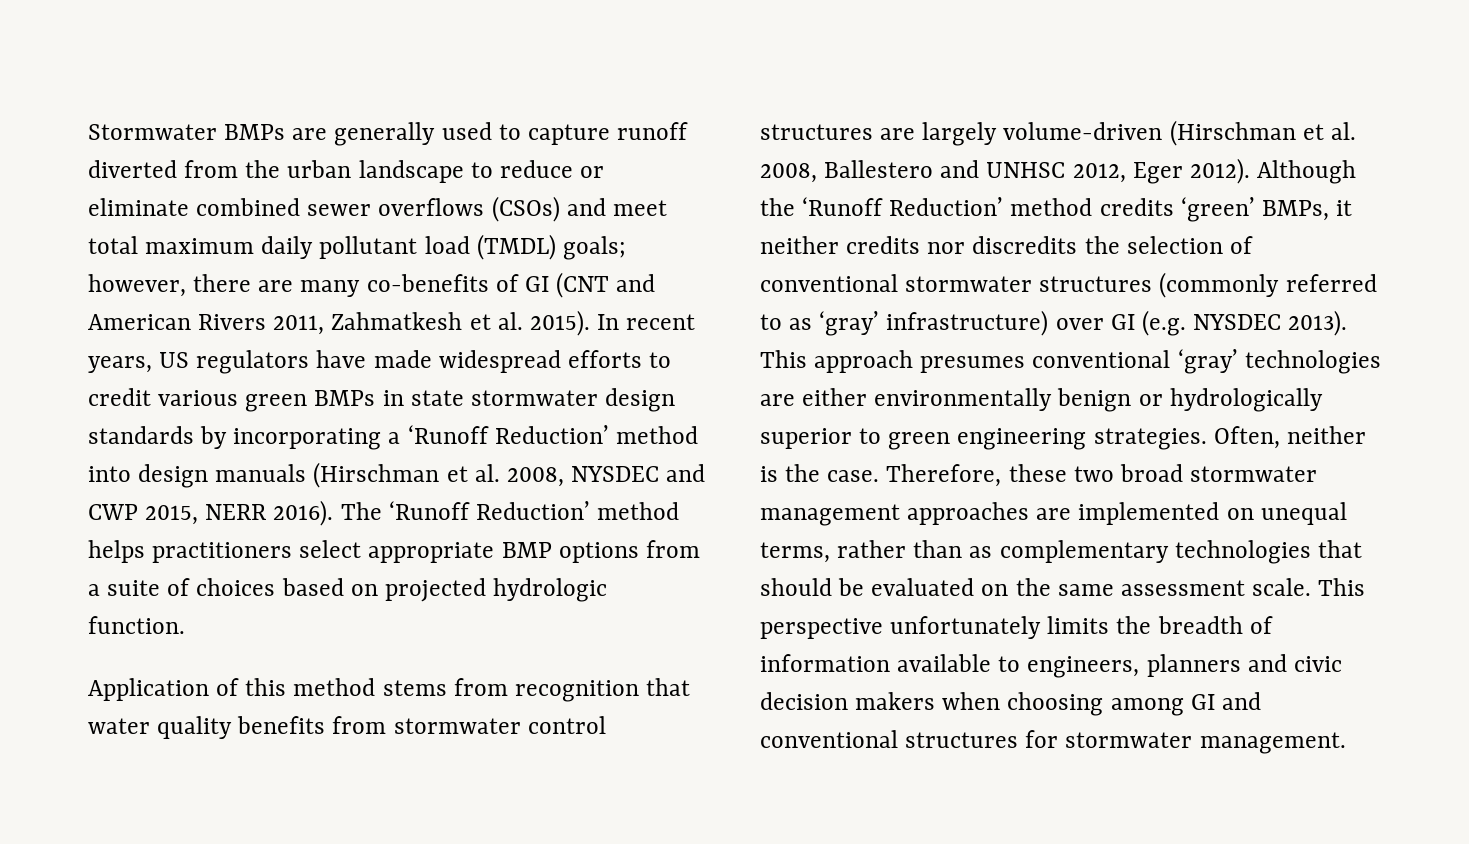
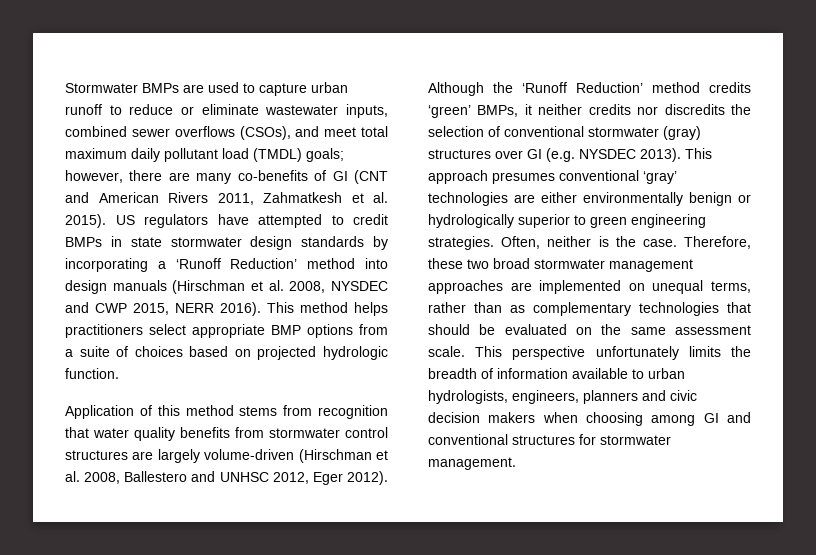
- Stormwater BMPs are generally used to capture runoff diverted from the urban landscape to reduce or eliminate combined sewer overflows (CSOs) and meet total maximum daily pollutant load (TMDL) goals; however, there are many co-benefits of GI (CNT and American Rivers 2011, Zahmatkesh et al. 2015).
+ Stormwater BMPs are used to capture urban runoff to reduce or eliminate wastewater inputs, combined sewer overflows (CSOs), and meet total maximum daily pollutant load (TMDL) goals; however, there are many co-benefits of GI (CNT and American Rivers 2011, Zahmatkesh et al. 2015).
- In recent years, US regulators have made widespread efforts to credit various green BMPs in state stormwater design standards by incorporating a ‘Runoff Reduction’ method into design manuals (Hirschman et al. 2008, NYSDEC and CWP 2015, NERR 2016).
+ US regulators have attempted to credit BMPs in state stormwater design standards by incorporating a ‘Runoff Reduction’ method into design manuals (Hirschman et al. 2008, NYSDEC and CWP 2015, NERR 2016).
- The ‘Runoff Reduction’ method helps practitioners select appropriate BMP options from a suite of choices based on projected hydrologic function.
+ This method helps practitioners select appropriate BMP options from a suite of choices based on projected hydrologic function.
- Although the ‘Runoff Reduction’ method credits ‘green’ BMPs, it neither credits nor discredits the selection of conventional stormwater structures (commonly referred to as ‘gray’ infrastructure) over GI (e.g. NYSDEC 2013).
+ Although the ‘Runoff Reduction’ method credits ‘green’ BMPs, it neither credits nor discredits the selection of conventional stormwater (gray) structures over GI (e.g. NYSDEC 2013).
- This perspective unfortunately limits the breadth of information available to engineers, planners and civic decision makers when choosing among GI and conventional structures for stormwater management.
+ This perspective unfortunately limits the breadth of information available to urban hydrologists, engineers, planners and civic decision makers when choosing among GI and conventional structures for stormwater management.

